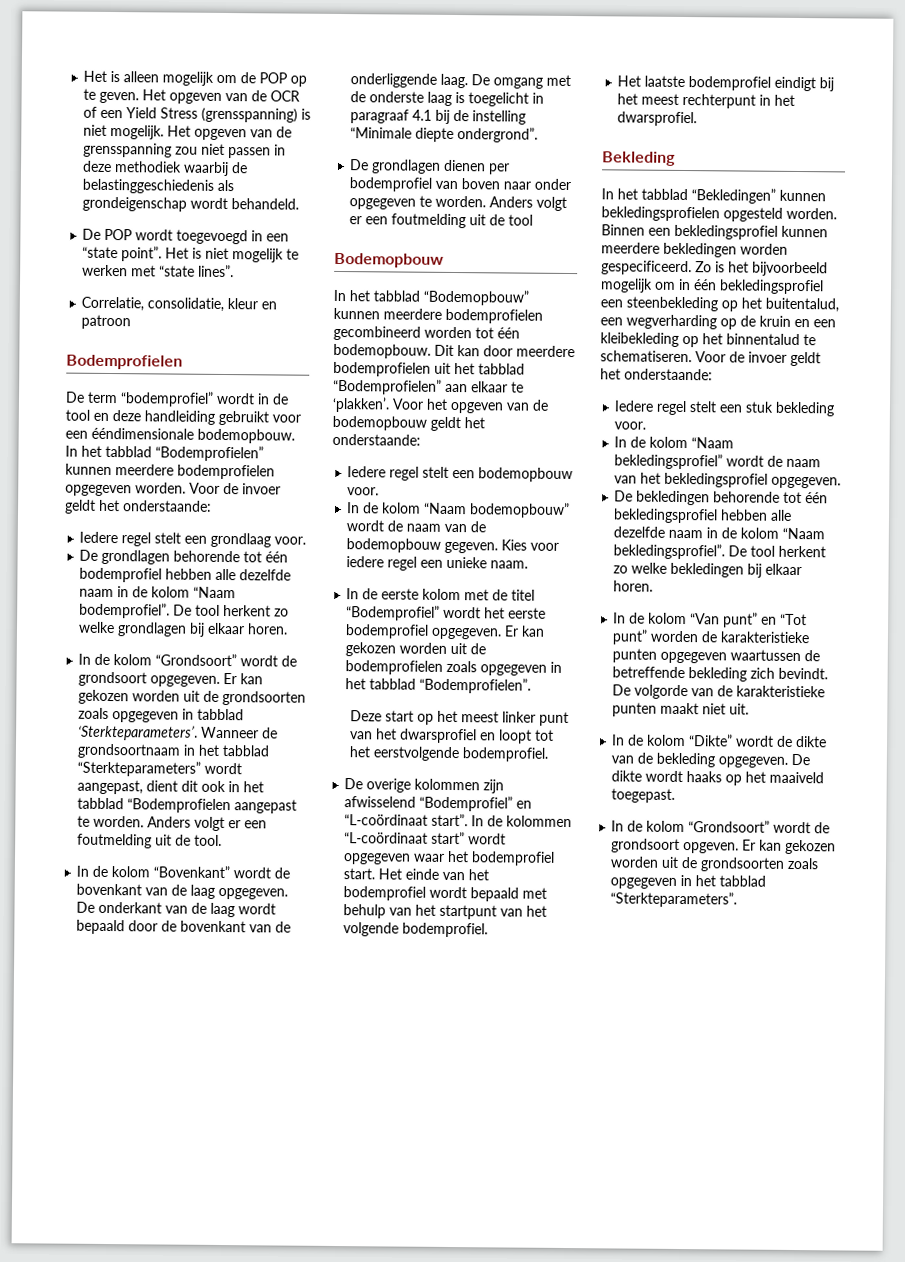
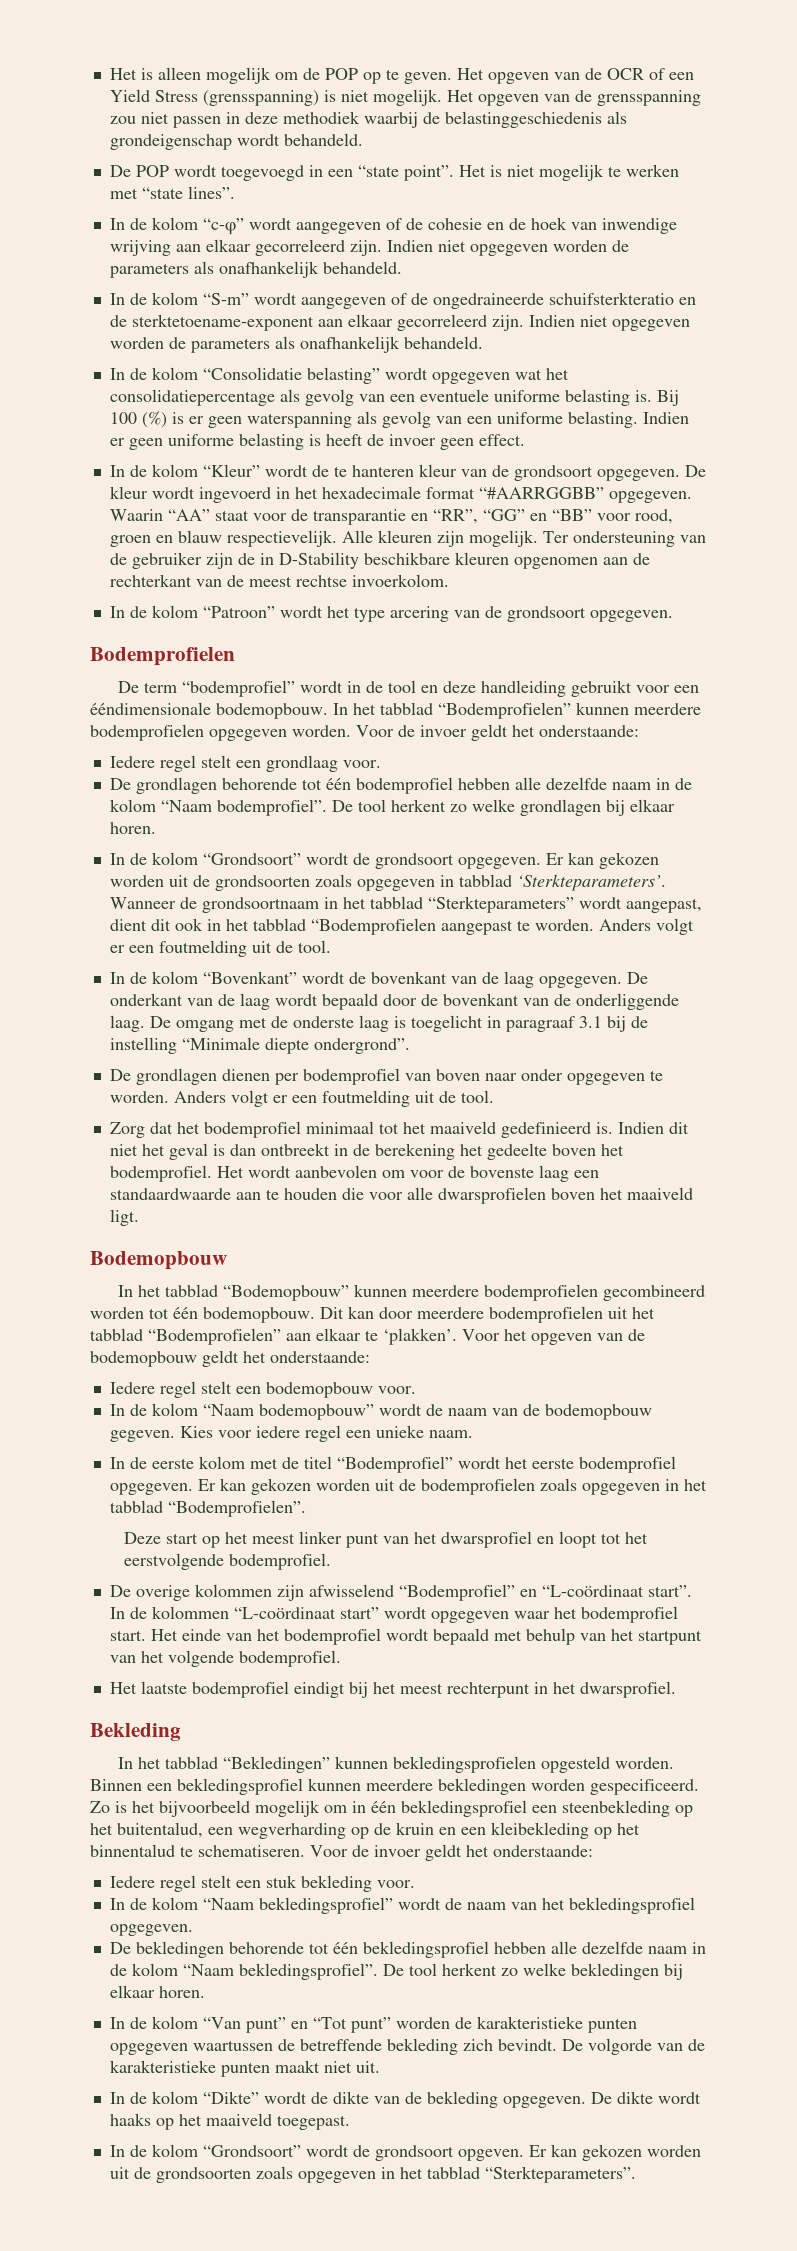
- Correlatie, consolidatie, kleur en patroon
+ In de kolom “c-φ” wordt aangegeven of de cohesie en de hoek van inwendige wrijving aan elkaar gecorreleerd zijn. Indien niet opgegeven worden de parameters als onafhankelijk behandeld.
+ In de kolom “S-m” wordt aangegeven of de ongedraineerde schuifsterkteratio en de sterktetoename-exponent aan elkaar gecorreleerd zijn. Indien niet opgegeven worden de parameters als onafhankelijk behandeld.
+ In de kolom “Consolidatie belasting” wordt opgegeven wat het consolidatiepercentage als gevolg van een eventuele uniforme belasting is. Bij 100 (%) is er geen waterspanning als gevolg van een uniforme belasting. Indien er geen uniforme belasting is heeft de invoer geen effect.
+ In de kolom “Kleur” wordt de te hanteren kleur van de grondsoort opgegeven. De kleur wordt ingevoerd in het hexadecimale format “#AARRGGBB” opgegeven. Waarin “AA” staat voor de transparantie en “RR”, “GG” en “BB” voor rood, groen en blauw respectievelijk. Alle kleuren zijn mogelijk. Ter ondersteuning van de gebruiker zijn de in D-Stability beschikbare kleuren opgenomen aan de rechterkant van de meest rechtse invoerkolom.
+ In de kolom “Patroon” wordt het type arcering van de grondsoort opgegeven.
- De omgang met de onderste laag is toegelicht in paragraaf 4.1 bij de instelling “Minimale diepte ondergrond”.
+ De omgang met de onderste laag is toegelicht in paragraaf 3.1 bij de instelling “Minimale diepte ondergrond”.
- De grondlagen dienen per bodemprofiel van boven naar onder opgegeven te worden. Anders volgt er een foutmelding uit de tool
+ De grondlagen dienen per bodemprofiel van boven naar onder opgegeven te worden. Anders volgt er een foutmelding uit de tool.
+ Zorg dat het bodemprofiel minimaal tot het maaiveld gedefinieerd is. Indien dit niet het geval is dan ontbreekt in de berekening het gedeelte boven het bodemprofiel. Het wordt aanbevolen om voor de bovenste laag een standaardwaarde aan te houden die voor alle dwarsprofielen boven het maaiveld ligt.

